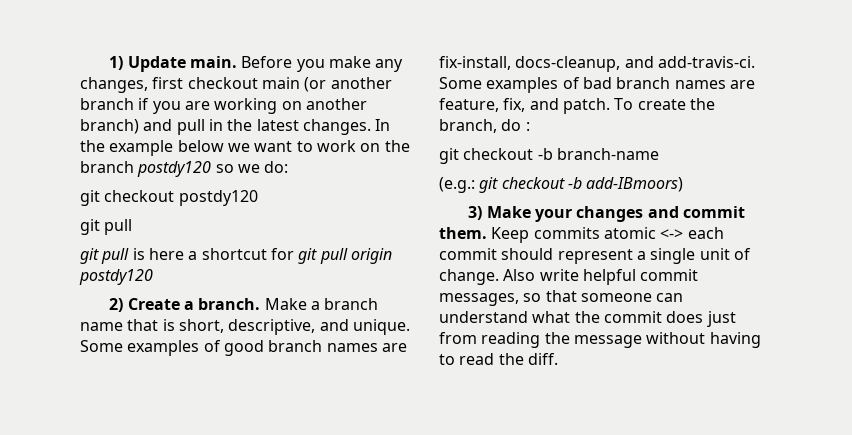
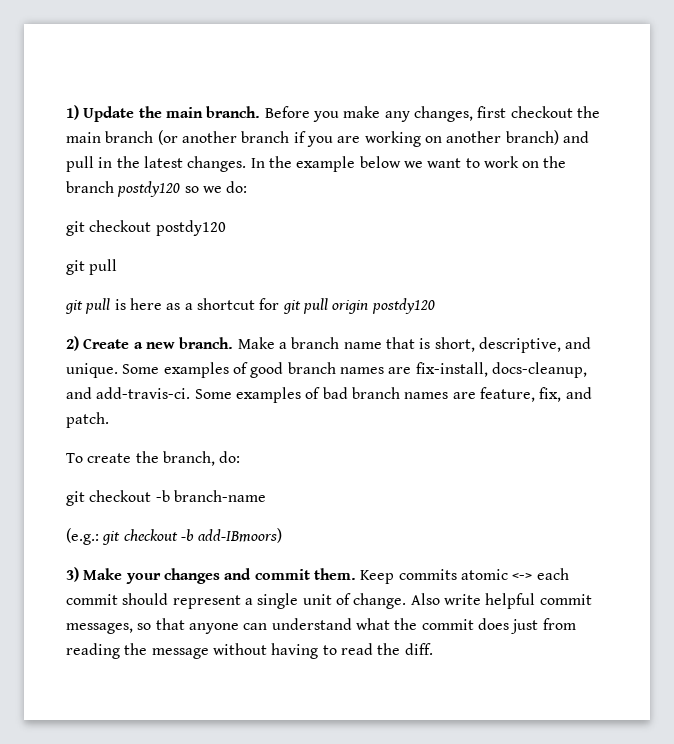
- 1) Update main.
+ 1) Update the main branch.
- Before you make any changes, first checkout main (or another branch if you are working on another branch) and pull in the latest changes.
+ Before you make any changes, first checkout the main branch (or another branch if you are working on another branch) and pull in the latest changes.
- git pull is here a shortcut for git pull origin postdy120
+ git pull is here as a shortcut for git pull origin postdy120
- 2) Create a branch.
+ 2) Create a new branch.
- Some examples of bad branch names are feature, fix, and patch. To create the branch, do :
+ Some examples of bad branch names are feature, fix, and patch.
+ To create the branch, do:
- Also write helpful commit messages, so that someone can understand what the commit does just from reading the message without having to read the diff.
+ Also write helpful commit messages, so that anyone can understand what the commit does just from reading the message without having to read the diff.

